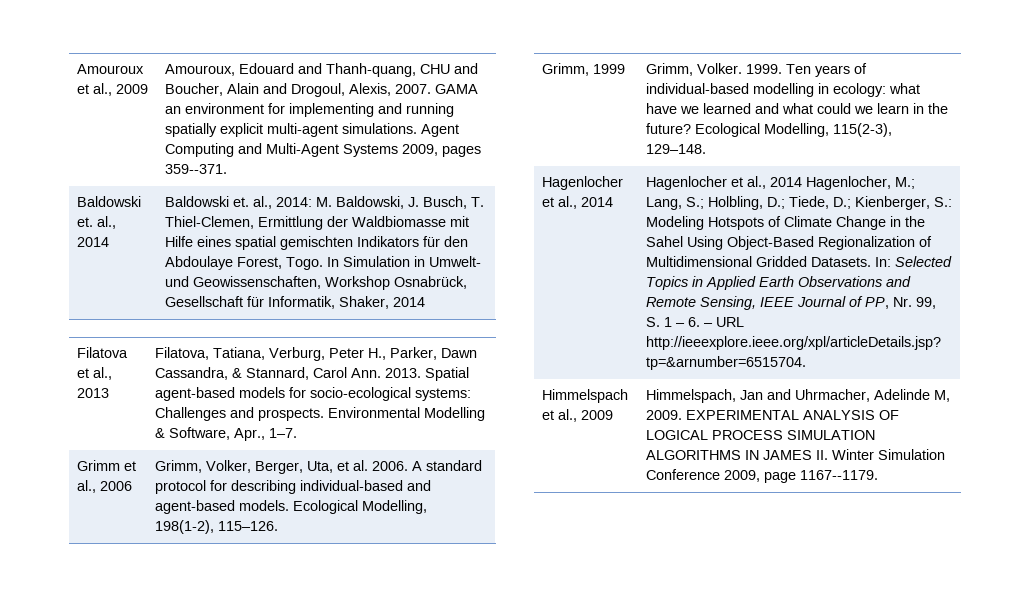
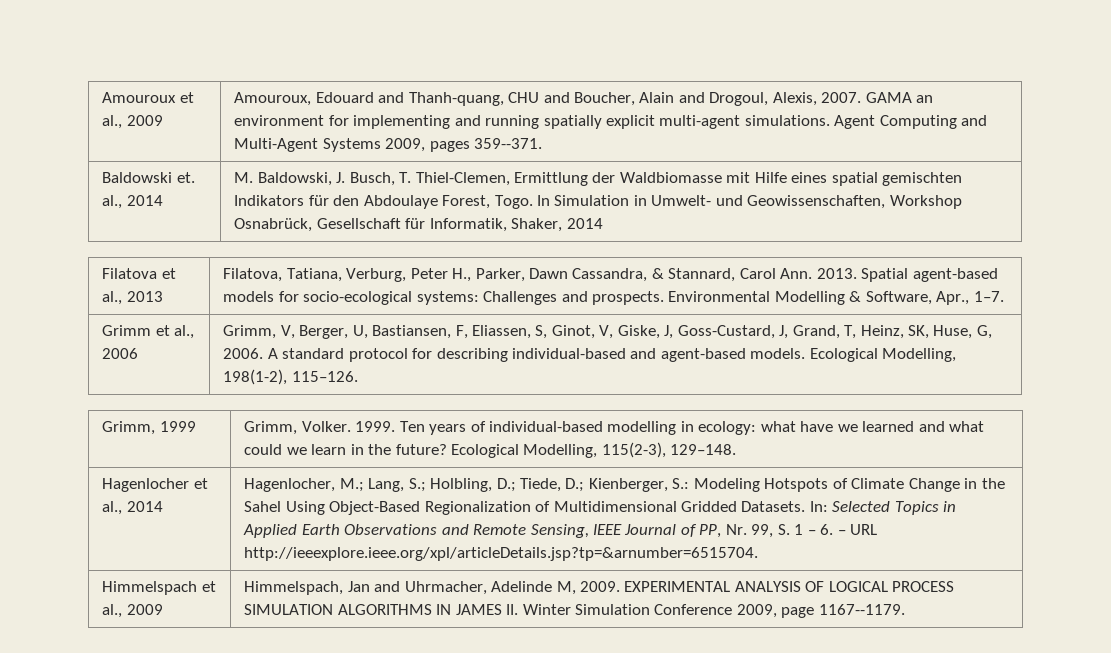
- Baldowski et. al., 2014: M. Baldowski, J. Busch, T. Thiel-Clemen, Ermittlung der Waldbiomasse mit Hilfe eines spatial gemischten Indikators für den Abdoulaye Forest, Togo.
+ M. Baldowski, J. Busch, T. Thiel-Clemen, Ermittlung der Waldbiomasse mit Hilfe eines spatial gemischten Indikators für den Abdoulaye Forest, Togo.
- Grimm et al., 2006 | Grimm, Volker, Berger, Uta, et al. 2006. A standard protocol for describing individual-based and agent-based models. Ecological Modelling, 198(1-2), 115–126.
+ Grimm et al., 2006 | Grimm, V, Berger, U, Bastiansen, F, Eliassen, S, Ginot, V, Giske, J, Goss-Custard, J, Grand, T, Heinz, SK, Huse, G, 2006. A standard protocol for describing individual-based and agent-based models. Ecological Modelling, 198(1-2), 115–126.
- Hagenlocher et al., 2014 Hagenlocher, M.; Lang, S.; Holbling, D.; Tiede, D.; Kienberger, S.: Modeling Hotspots of Climate Change in the Sahel Using Object-Based Regionalization of Multidimensional Gridded Datasets.
+ Hagenlocher, M.; Lang, S.; Holbling, D.; Tiede, D.; Kienberger, S.: Modeling Hotspots of Climate Change in the Sahel Using Object-Based Regionalization of Multidimensional Gridded Datasets.

